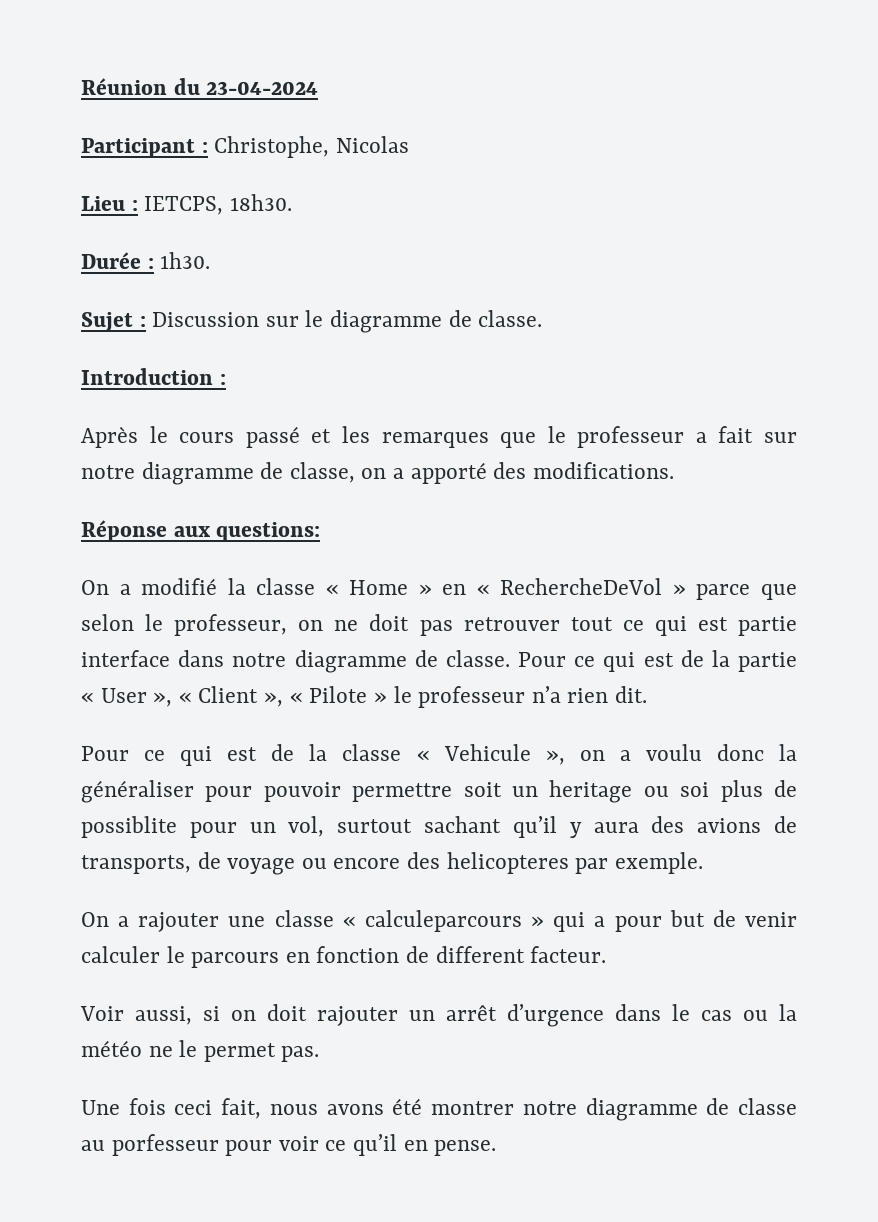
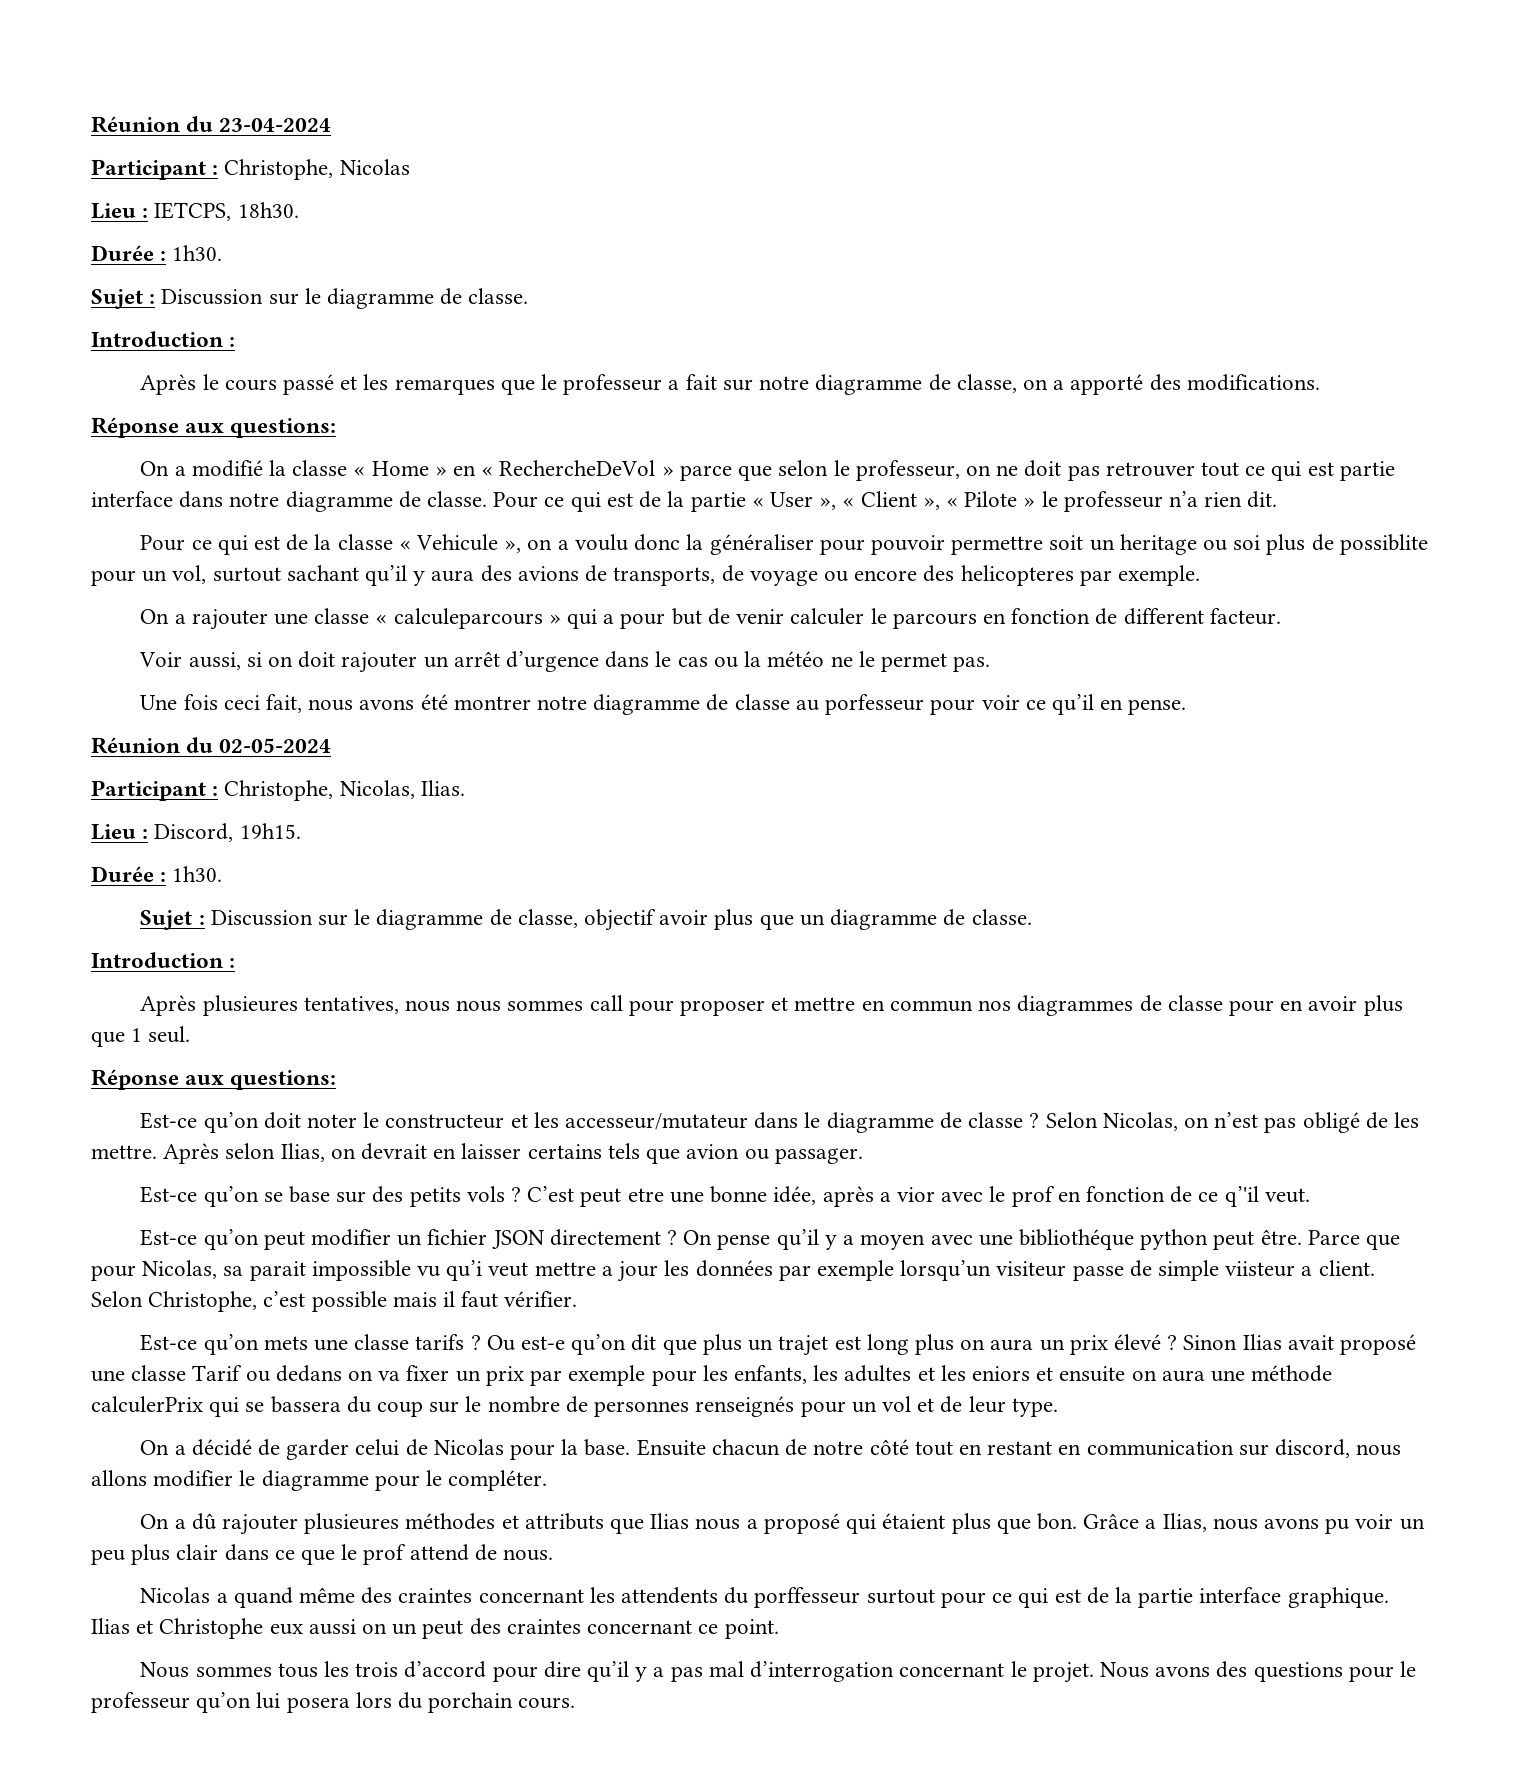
+ Réunion du 02-05-2024
+ Participant : Christophe, Nicolas, Ilias.
+ Lieu : Discord, 19h15.
+ Durée : 1h30.
+ Sujet : Discussion sur le diagramme de classe, objectif avoir plus que un diagramme de classe.
+ Introduction :
+ Après plusieures tentatives, nous nous sommes call pour proposer et mettre en commun nos diagrammes de classe pour en avoir plus que 1 seul.
+ Réponse aux questions:
+ Est-ce qu’on doit noter le constructeur et les accesseur/mutateur dans le diagramme de classe ? Selon Nicolas, on n’est pas obligé de les mettre. Après selon Ilias, on devrait en laisser certains tels que avion ou passager.
+ Est-ce qu’on se base sur des petits vols ? C’est peut etre une bonne idée, après a vior avec le prof en fonction de ce q’'il veut.
+ Est-ce qu’on peut modifier un fichier JSON directement ? On pense qu’il y a moyen avec une bibliothéque python peut être. Parce que pour Nicolas, sa parait impossible vu qu’i veut mettre a jour les données par exemple lorsqu’un visiteur passe de simple viisteur a client. Selon Christophe, c’est possible mais il faut vérifier.
+ Est-ce qu’on mets une classe tarifs ? Ou est-e qu’on dit que plus un trajet est long plus on aura un prix élevé ? Sinon Ilias avait proposé une classe Tarif ou dedans on va fixer un prix par exemple pour les enfants, les adultes et les eniors et ensuite on aura une méthode calculerPrix qui se bassera du coup sur le nombre de personnes renseignés pour un vol et de leur type.
+ On a décidé de garder celui de Nicolas pour la base. Ensuite chacun de notre côté tout en restant en communication sur discord, nous allons modifier le diagramme pour le compléter.
+ On a dû rajouter plusieures méthodes et attributs que Ilias nous a proposé qui étaient plus que bon. Grâce a Ilias, nous avons pu voir un peu plus clair dans ce que le prof attend de nous.
+ Nicolas a quand même des craintes concernant les attendents du porffesseur surtout pour ce qui est de la partie interface graphique. Ilias et Christophe eux aussi on un peut des craintes concernant ce point.
+ Nous sommes tous les trois d’accord pour dire qu’il y a pas mal d’interrogation concernant le projet. Nous avons des questions pour le professeur qu’on lui posera lors du porchain cours.

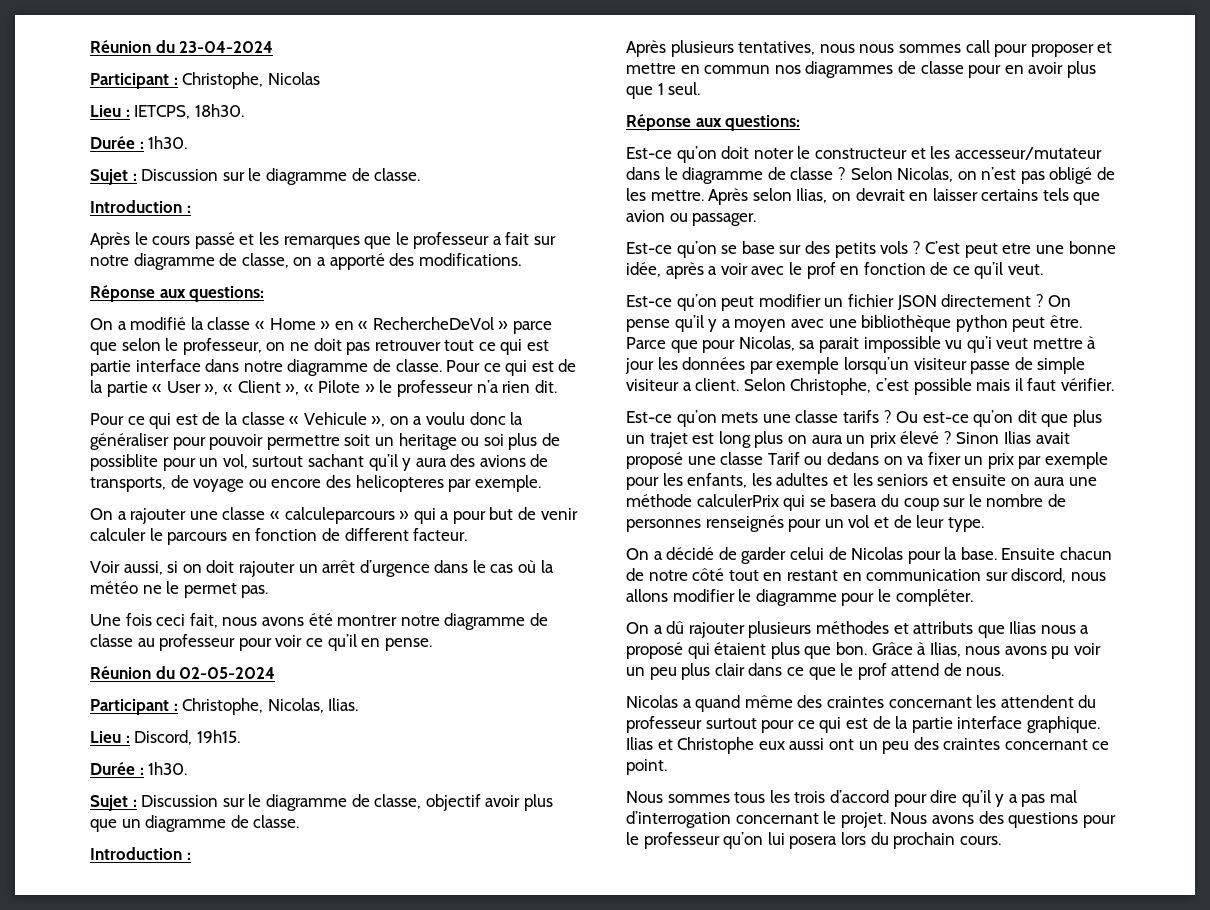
- Voir aussi, si on doit rajouter un arrêt d’urgence dans le cas ou la météo ne le permet pas.
+ Voir aussi, si on doit rajouter un arrêt d’urgence dans le cas où la météo ne le permet pas.
- Une fois ceci fait, nous avons été montrer notre diagramme de classe au porfesseur pour voir ce qu’il en pense.
+ Une fois ceci fait, nous avons été montrer notre diagramme de classe au professeur pour voir ce qu’il en pense.
- Après plusieures tentatives, nous nous sommes call pour proposer et mettre en commun nos diagrammes de classe pour en avoir plus que 1 seul.
+ Après plusieurs tentatives, nous nous sommes call pour proposer et mettre en commun nos diagrammes de classe pour en avoir plus que 1 seul.
- C’est peut etre une bonne idée, après a vior avec le prof en fonction de ce q’'il veut.
+ C’est peut etre une bonne idée, après a voir avec le prof en fonction de ce qu’il veut.
- On pense qu’il y a moyen avec une bibliothéque python peut être.
+ On pense qu’il y a moyen avec une bibliothèque python peut être.
- Parce que pour Nicolas, sa parait impossible vu qu’i veut mettre a jour les données par exemple lorsqu’un visiteur passe de simple viisteur a client.
+ Parce que pour Nicolas, sa parait impossible vu qu’i veut mettre à jour les données par exemple lorsqu’un visiteur passe de simple visiteur a client.
- Ou est-e qu’on dit que plus un trajet est long plus on aura un prix élevé ?
+ Ou est-ce qu’on dit que plus un trajet est long plus on aura un prix élevé ?
- Sinon Ilias avait proposé une classe Tarif ou dedans on va fixer un prix par exemple pour les enfants, les adultes et les eniors et ensuite on aura une méthode calculerPrix qui se bassera du coup sur le nombre de personnes renseignés pour un vol et de leur type.
+ Sinon Ilias avait proposé une classe Tarif ou dedans on va fixer un prix par exemple pour les enfants, les adultes et les seniors et ensuite on aura une méthode calculerPrix qui se basera du coup sur le nombre de personnes renseignés pour un vol et de leur type.
- On a dû rajouter plusieures méthodes et attributs que Ilias nous a proposé qui étaient plus que bon.
+ On a dû rajouter plusieurs méthodes et attributs que Ilias nous a proposé qui étaient plus que bon.
- Grâce a Ilias, nous avons pu voir un peu plus clair dans ce que le prof attend de nous.
+ Grâce à Ilias, nous avons pu voir un peu plus clair dans ce que le prof attend de nous.
- Nicolas a quand même des craintes concernant les attendents du porffesseur surtout pour ce qui est de la partie interface graphique.
+ Nicolas a quand même des craintes concernant les attendent du professeur surtout pour ce qui est de la partie interface graphique.
- Ilias et Christophe eux aussi on un peut des craintes concernant ce point.
+ Ilias et Christophe eux aussi ont un peu des craintes concernant ce point.
- Nous avons des questions pour le professeur qu’on lui posera lors du porchain cours.
+ Nous avons des questions pour le professeur qu’on lui posera lors du prochain cours.

